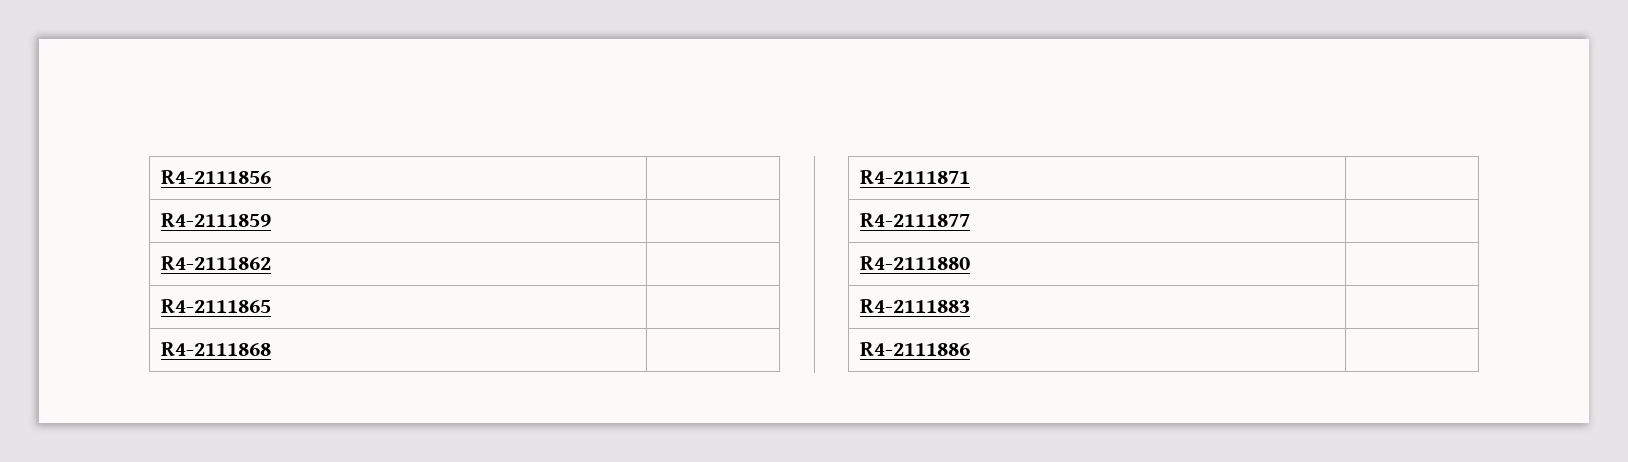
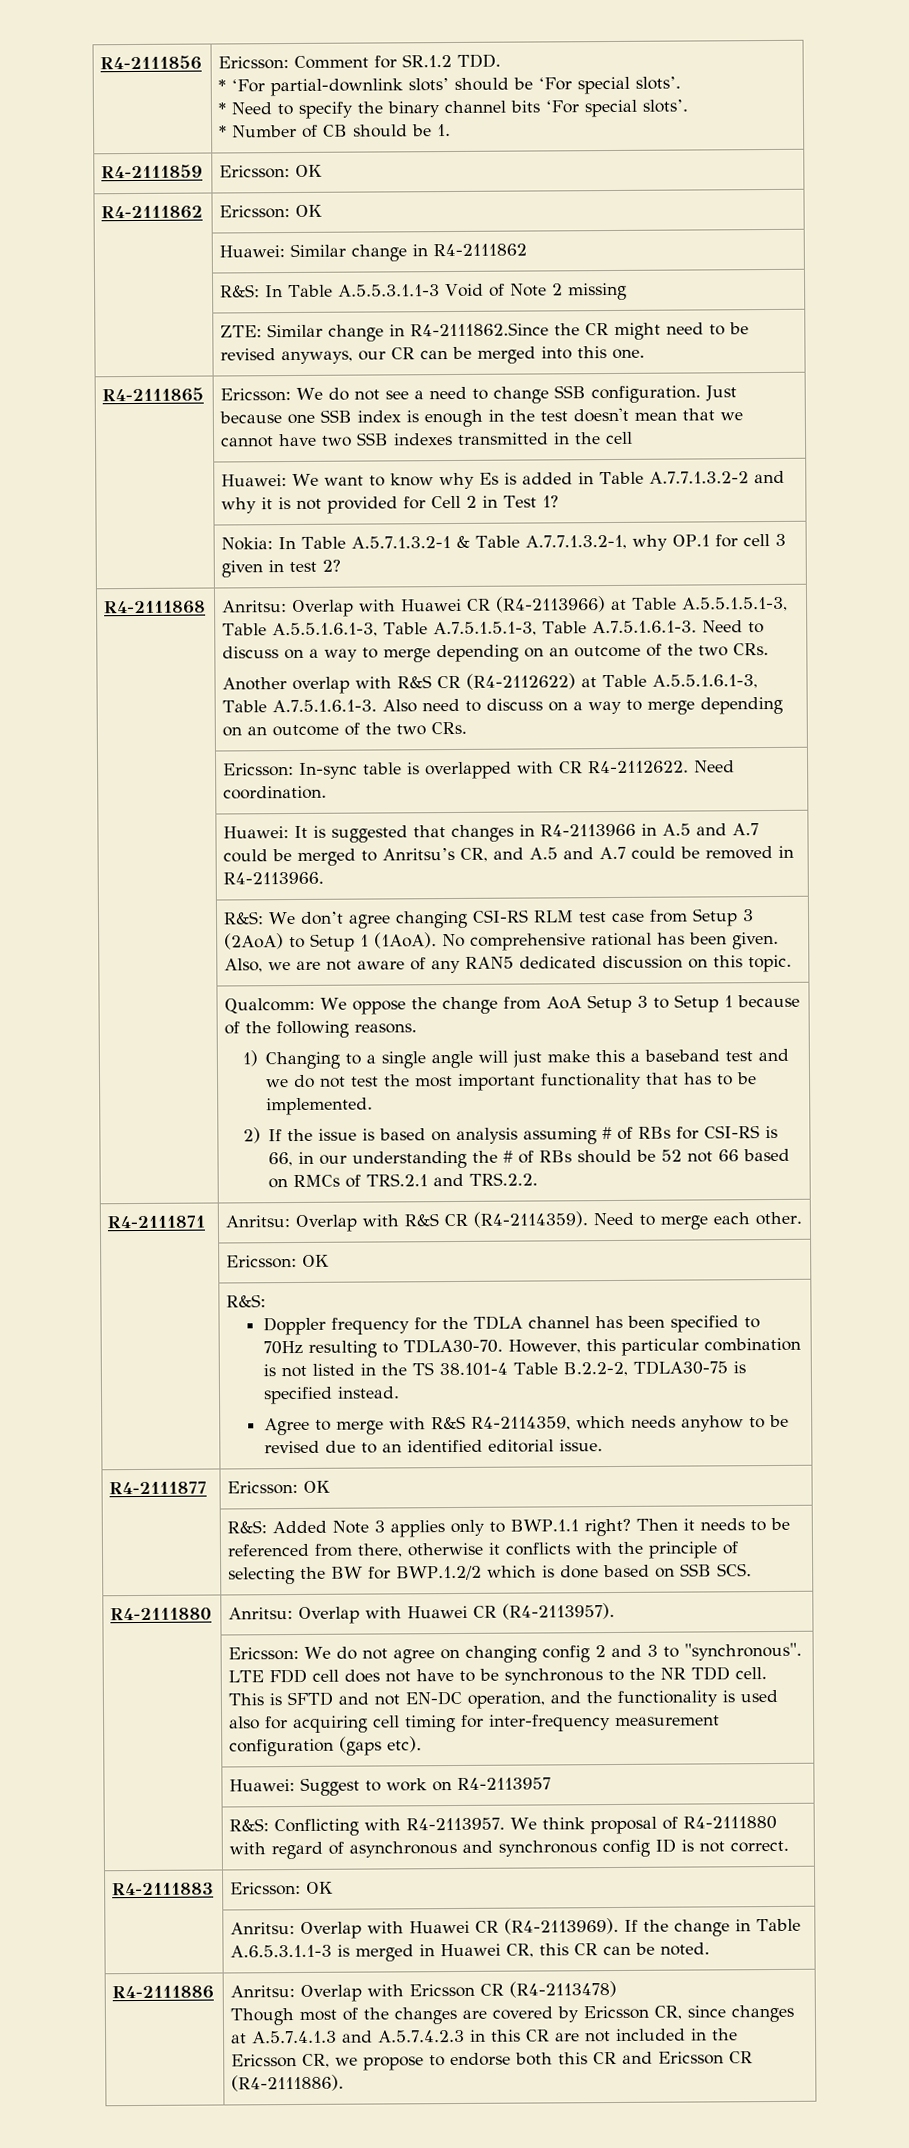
- R4-2111856 |
+ R4-2111856 | Ericsson: Comment for SR.1.2 TDD.
+ * ‘For partial-downlink slots’ should be ‘For special slots’.
+ * Need to specify the binary channel bits ‘For special slots’.
+ * Number of CB should be 1.
- R4-2111859 |
+ R4-2111859 | Ericsson: OK
- R4-2111862 |
- R4-2111865 |
- R4-2111868 |
- R4-2111871 |
- R4-2111877 |
- R4-2111880 |
- R4-2111883 |
- R4-2111886 |
+ R4-2111862 | Ericsson: OK
+ | Huawei: Similar change in R4-2111862
+ | R&S: In Table A.5.5.3.1.1-3 Void of Note 2 missing
+ | ZTE: Similar change in R4-2111862.Since the CR might need to be revised anyways, our CR can be merged into this one.
+ R4-2111865 | Ericsson: We do not see a need to change SSB configuration. Just because one SSB index is enough in the test doesn't mean that we cannot have two SSB indexes transmitted in the cell
+ | Huawei: We want to know why Es is added in Table A.7.7.1.3.2-2 and why it is not provided for Cell 2 in Test 1?
+ | Nokia: In Table A.5.7.1.3.2-1 & Table A.7.7.1.3.2-1, why OP.1 for cell 3 given in test 2?
+ R4-2111868 | Anritsu: Overlap with Huawei CR (R4-2113966) at Table A.5.5.1.5.1-3, Table A.5.5.1.6.1-3, Table A.7.5.1.5.1-3, Table A.7.5.1.6.1-3. Need to discuss on a way to merge depending on an outcome of the two CRs.
+ Another overlap with R&S CR (R4-2112622) at Table A.5.5.1.6.1-3, Table A.7.5.1.6.1-3. Also need to discuss on a way to merge depending on an outcome of the two CRs.
+ | Ericsson: In-sync table is overlapped with CR R4-2112622. Need coordination.
+ | Huawei: It is suggested that changes in R4-2113966 in A.5 and A.7 could be merged to Anritsu’s CR, and A.5 and A.7 could be removed in R4-2113966.
+ | R&S: We don’t agree changing CSI-RS RLM test case from Setup 3 (2AoA) to Setup 1 (1AoA). No comprehensive rational has been given. Also, we are not aware of any RAN5 dedicated discussion on this topic.
+ | Qualcomm: We oppose the change from AoA Setup 3 to Setup 1 because of the following reasons.
+ 1) Changing to a single angle will just make this a baseband test and we do not test the most important functionality that has to be implemented.
+ 2) If the issue is based on analysis assuming # of RBs for CSI-RS is 66, in our understanding the # of RBs should be 52 not 66 based on RMCs of TRS.2.1 and TRS.2.2.
+ R4-2111871 | Anritsu: Overlap with R&S CR (R4-2114359). Need to merge each other.
+ | Ericsson: OK
+ | R&S:
+ Doppler frequency for the TDLA channel has been specified to 70Hz resulting to TDLA30-70. However, this particular combination is not listed in the TS 38.101-4 Table B.2.2-2, TDLA30-75 is specified instead.
+ Agree to merge with R&S R4-2114359, which needs anyhow to be revised due to an identified editorial issue.
+ R4-2111877 | Ericsson: OK
+ | R&S: Added Note 3 applies only to BWP.1.1 right? Then it needs to be referenced from there, otherwise it conflicts with the principle of selecting the BW for BWP.1.2/2 which is done based on SSB SCS.
+ R4-2111880 | Anritsu: Overlap with Huawei CR (R4-2113957).
+ | Ericsson: We do not agree on changing config 2 and 3 to "synchronous". LTE FDD cell does not have to be synchronous to the NR TDD cell. This is SFTD and not EN-DC operation, and the functionality is used also for acquiring cell timing for inter-frequency measurement configuration (gaps etc).
+ | Huawei: Suggest to work on R4-2113957
+ | R&S: Conflicting with R4-2113957. We think proposal of R4-2111880 with regard of asynchronous and synchronous config ID is not correct.
+ R4-2111883 | Ericsson: OK
+ | Anritsu: Overlap with Huawei CR (R4-2113969). If the change in Table A.6.5.3.1.1-3 is merged in Huawei CR, this CR can be noted.
+ R4-2111886 | Anritsu: Overlap with Ericsson CR (R4-2113478)
+ Though most of the changes are covered by Ericsson CR, since changes at A.5.7.4.1.3 and A.5.7.4.2.3 in this CR are not included in the Ericsson CR, we propose to endorse both this CR and Ericsson CR (R4-2111886).

